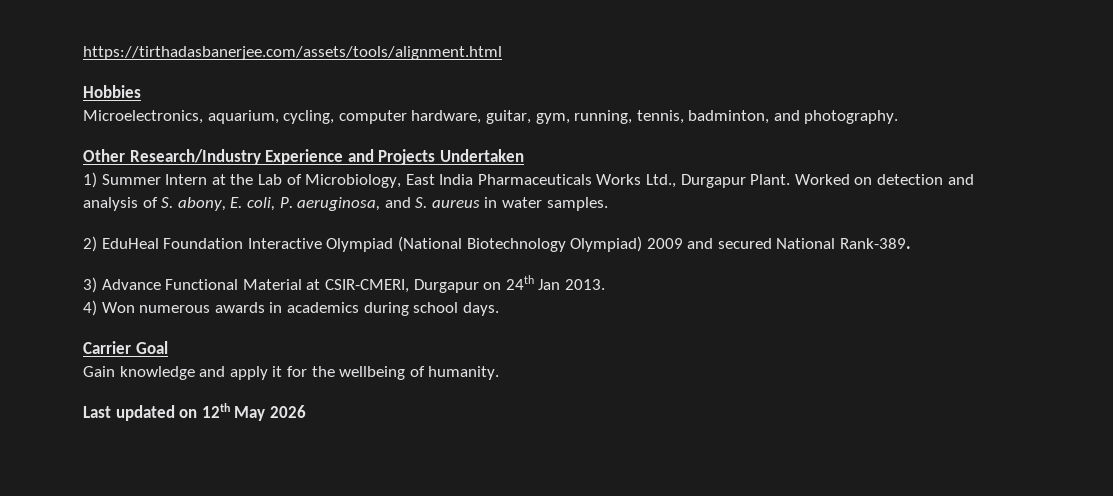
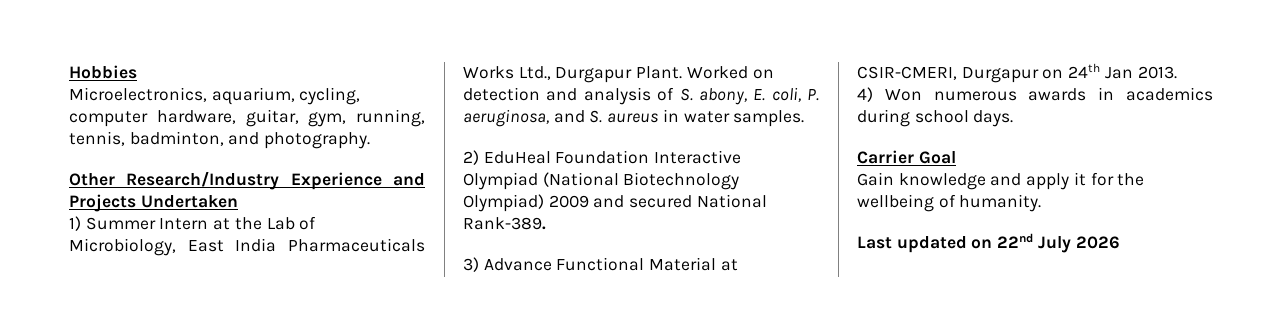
- https://tirthadasbanerjee.com/assets/tools/alignment.html
- Last updated on 12th May 2026
+ Last updated on 22nd July 2026

